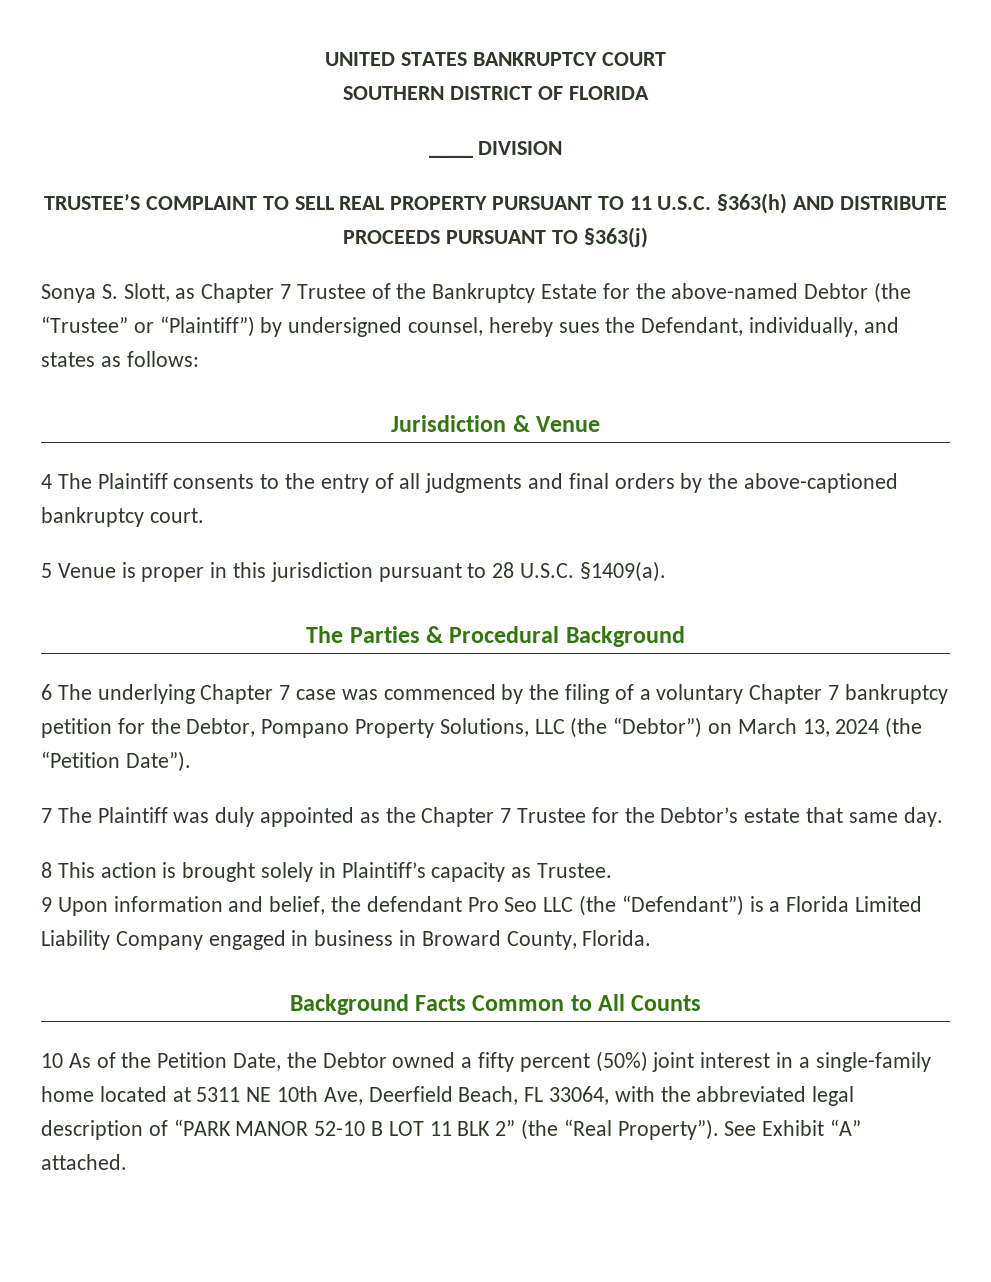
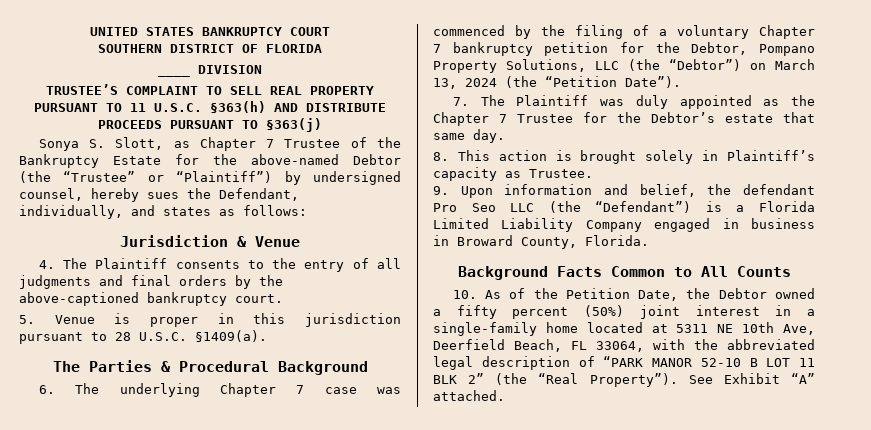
- 4 The Plaintiff consents to the entry of all judgments and final orders by the above-captioned bankruptcy court.
+ 4. The Plaintiff consents to the entry of all judgments and final orders by the above-captioned bankruptcy court.
- 5 Venue is proper in this jurisdiction pursuant to 28 U.S.C. §1409(a).
+ 5. Venue is proper in this jurisdiction pursuant to 28 U.S.C. §1409(a).
- 6 The underlying Chapter 7 case was commenced by the filing of a voluntary Chapter 7 bankruptcy petition for the Debtor, Pompano Property Solutions, LLC (the “Debtor”) on March 13, 2024 (the “Petition Date”).
+ 6. The underlying Chapter 7 case was commenced by the filing of a voluntary Chapter 7 bankruptcy petition for the Debtor, Pompano Property Solutions, LLC (the “Debtor”) on March 13, 2024 (the “Petition Date”).
- 7 The Plaintiff was duly appointed as the Chapter 7 Trustee for the Debtor’s estate that same day.
+ 7. The Plaintiff was duly appointed as the Chapter 7 Trustee for the Debtor’s estate that same day.
- 8 This action is brought solely in Plaintiff’s capacity as Trustee.
+ 8. This action is brought solely in Plaintiff’s capacity as Trustee.
- 9 Upon information and belief, the defendant Pro Seo LLC (the “Defendant”) is a Florida Limited Liability Company engaged in business in Broward County, Florida.
+ 9. Upon information and belief, the defendant Pro Seo LLC (the “Defendant”) is a Florida Limited Liability Company engaged in business in Broward County, Florida.
- 10 As of the Petition Date, the Debtor owned a fifty percent (50%) joint interest in a single-family home located at 5311 NE 10th Ave, Deerfield Beach, FL 33064, with the abbreviated legal description of “PARK MANOR 52-10 B LOT 11 BLK 2” (the “Real Property”).
+ 10. As of the Petition Date, the Debtor owned a fifty percent (50%) joint interest in a single-family home located at 5311 NE 10th Ave, Deerfield Beach, FL 33064, with the abbreviated legal description of “PARK MANOR 52-10 B LOT 11 BLK 2” (the “Real Property”).

